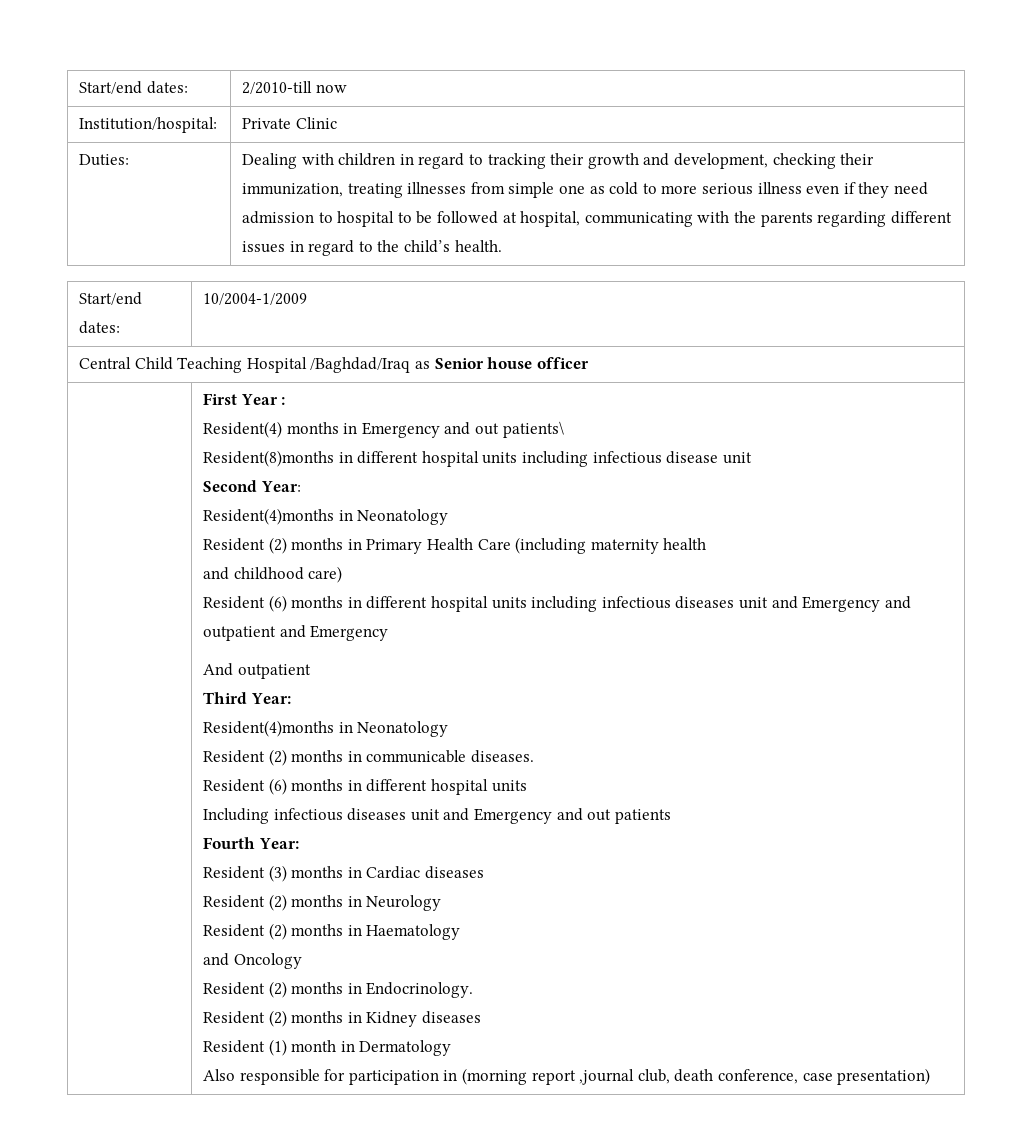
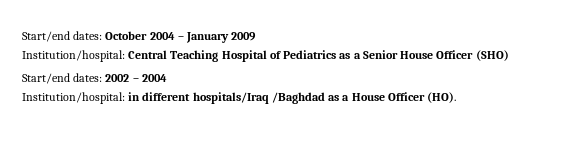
- Start/end dates: | 2/2010-till now
- Institution/hospital: | Private Clinic
- Duties: | Dealing with children in regard to tracking their growth and development, checking their immunization, treating illnesses from simple one as cold to more serious illness even if they need admission to hospital to be followed at hospital, communicating with the parents regarding different issues in regard to the child’s health.
- Start/end dates: | 10/2004-1/2009
- Central Child Teaching Hospital /Baghdad/Iraq as Senior house officer
- | First Year :
- Resident(4) months in Emergency and out patients\
- Resident(8)months in different hospital units including infectious disease unit
- Second Year:
- Resident(4)months in Neonatology
- Resident (2) months in Primary Health Care (including maternity health
- and childhood care)
- Resident (6) months in different hospital units including infectious diseases unit and Emergency and outpatient and Emergency
- And outpatient
- Third Year:
- Resident(4)months in Neonatology
- Resident (2) months in communicable diseases.
- Resident (6) months in different hospital units
- Including infectious diseases unit and Emergency and out patients
- Fourth Year:
- Resident (3) months in Cardiac diseases
- Resident (2) months in Neurology
- Resident (2) months in Haematology
- and Oncology
- Resident (2) months in Endocrinology.
- Resident (2) months in Kidney diseases
- Resident (1) month in Dermatology
- Also responsible for participation in (morning report ,journal club, death conference, case presentation)
+ Start/end dates: October 2004 – January 2009
+ Institution/hospital: Central Teaching Hospital of Pediatrics as a Senior House Officer (SHO)
+ Start/end dates: 2002 – 2004
+ Institution/hospital: in different hospitals/Iraq /Baghdad as a House Officer (HO).

